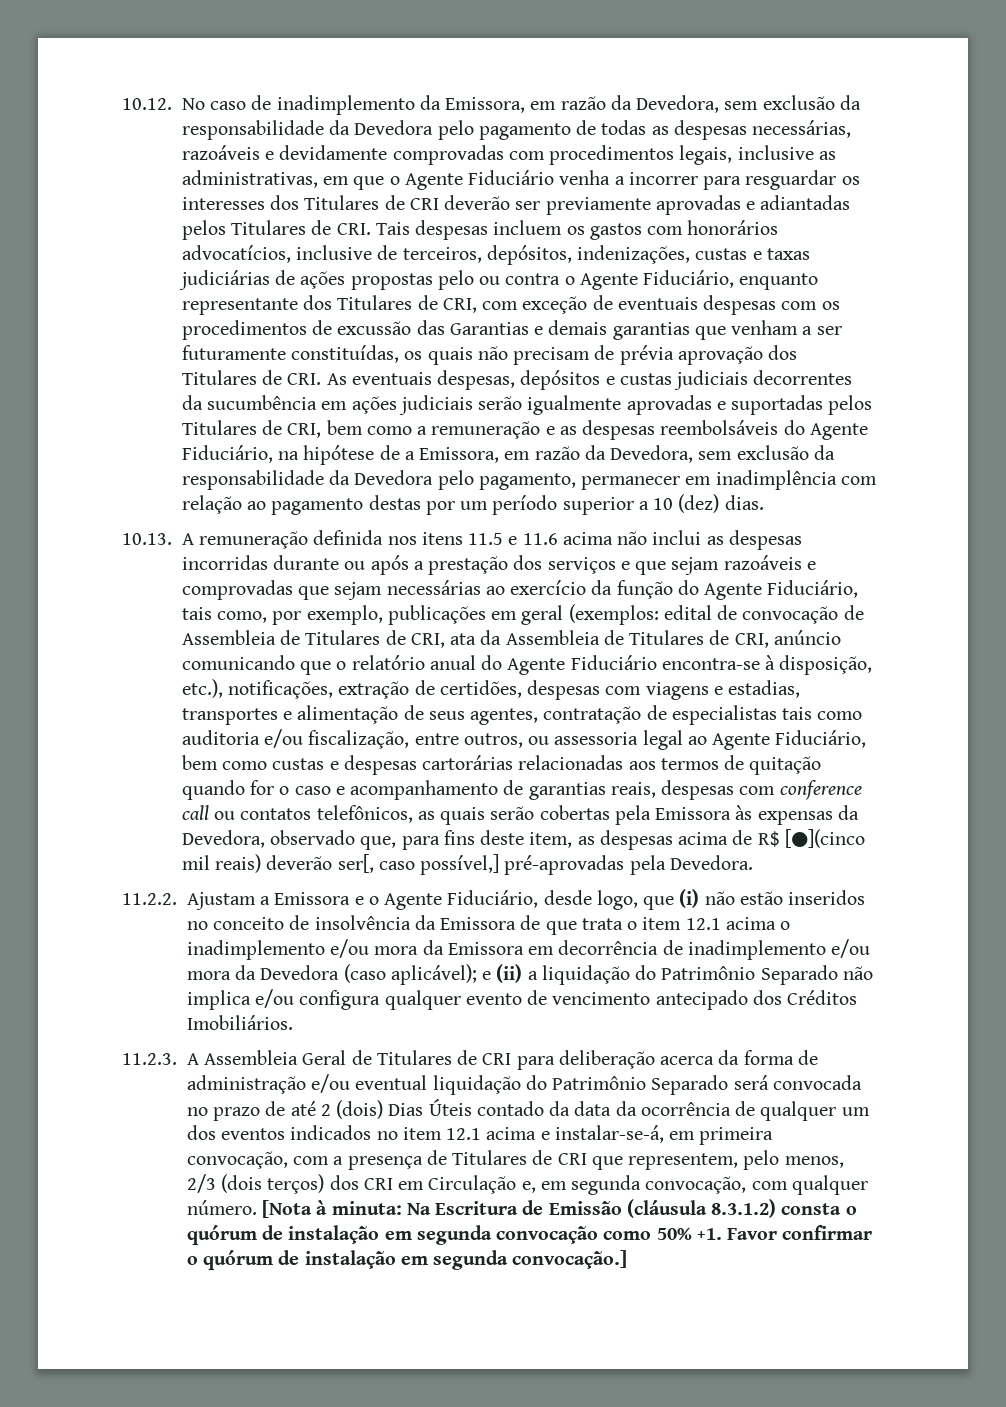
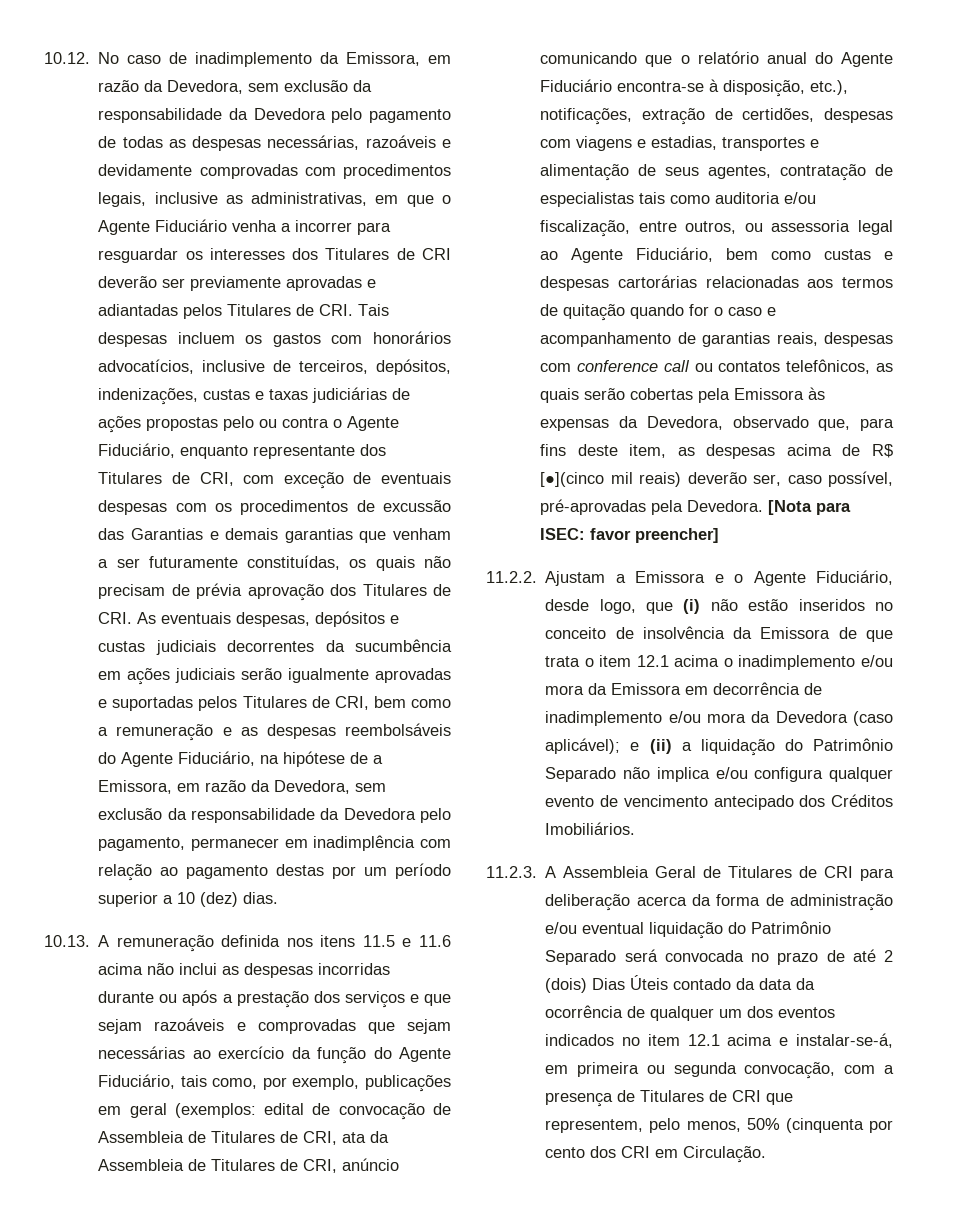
- edital de convocação de Assembleia de Titulares de CRI, ata da Assembleia de Titulares de CRI, anúncio comunicando que o relatório anual do Agente Fiduciário encontra-se à disposição, etc.), notificações, extração de certidões, despesas com viagens e estadias, transportes e alimentação de seus agentes, contratação de especialistas tais como auditoria e/ou fiscalização, entre outros, ou assessoria legal ao Agente Fiduciário, bem como custas e despesas cartorárias relacionadas aos termos de quitação quando for o caso e acompanhamento de garantias reais, despesas com conference call ou contatos telefônicos, as quais serão cobertas pela Emissora às expensas da Devedora, observado que, para fins deste item, as despesas acima de R$ [●](cinco mil reais) deverão ser[, caso possível,] pré-aprovadas pela Devedora.
+ edital de convocação de Assembleia de Titulares de CRI, ata da Assembleia de Titulares de CRI, anúncio comunicando que o relatório anual do Agente Fiduciário encontra-se à disposição, etc.), notificações, extração de certidões, despesas com viagens e estadias, transportes e alimentação de seus agentes, contratação de especialistas tais como auditoria e/ou fiscalização, entre outros, ou assessoria legal ao Agente Fiduciário, bem como custas e despesas cartorárias relacionadas aos termos de quitação quando for o caso e acompanhamento de garantias reais, despesas com conference call ou contatos telefônicos, as quais serão cobertas pela Emissora às expensas da Devedora, observado que, para fins deste item, as despesas acima de R$ [●](cinco mil reais) deverão ser, caso possível, pré-aprovadas pela Devedora. [Nota para ISEC: favor preencher]
- 11.2.3. A Assembleia Geral de Titulares de CRI para deliberação acerca da forma de administração e/ou eventual liquidação do Patrimônio Separado será convocada no prazo de até 2 (dois) Dias Úteis contado da data da ocorrência de qualquer um dos eventos indicados no item 12.1 acima e instalar-se-á, em primeira convocação, com a presença de Titulares de CRI que representem, pelo menos, 2/3 (dois terços) dos CRI em Circulação e, em segunda convocação, com qualquer número. [Nota à minuta: Na Escritura de Emissão (cláusula 8.3.1.2) consta o quórum de instalação em segunda convocação como 50% +1. Favor confirmar o quórum de instalação em segunda convocação.]
+ 11.2.3. A Assembleia Geral de Titulares de CRI para deliberação acerca da forma de administração e/ou eventual liquidação do Patrimônio Separado será convocada no prazo de até 2 (dois) Dias Úteis contado da data da ocorrência de qualquer um dos eventos indicados no item 12.1 acima e instalar-se-á, em primeira ou segunda convocação, com a presença de Titulares de CRI que representem, pelo menos, 50% (cinquenta por cento dos CRI em Circulação.

